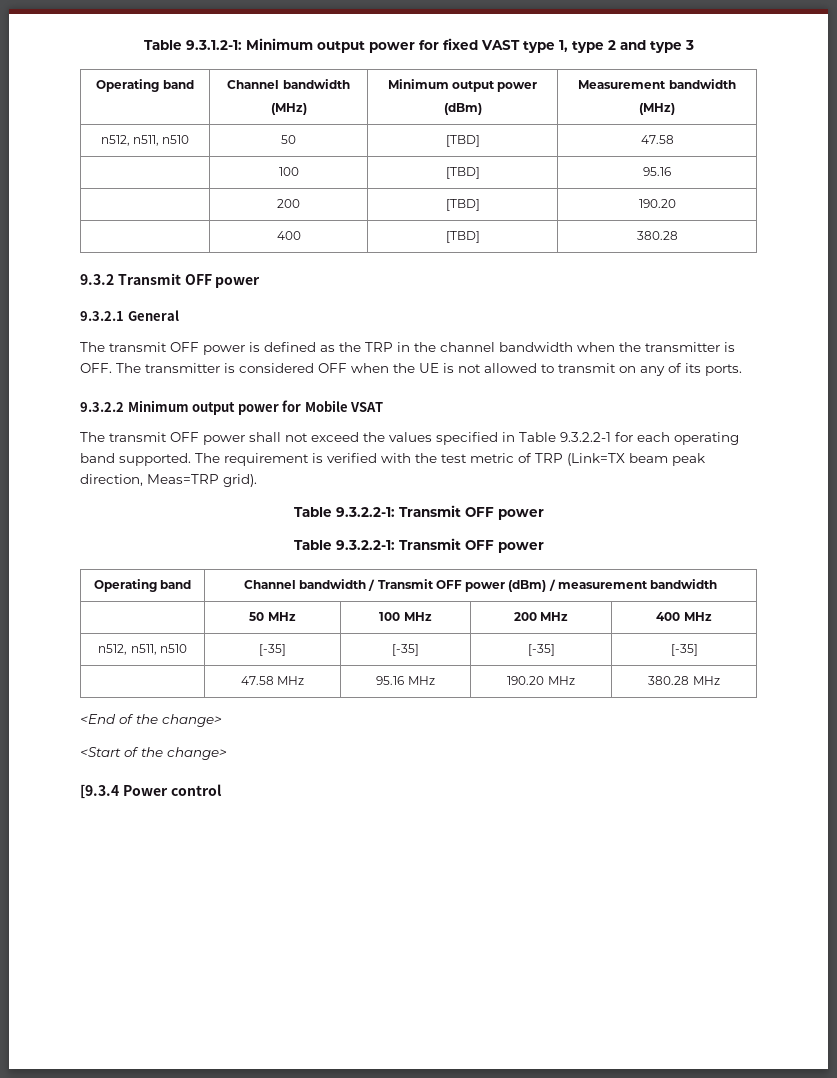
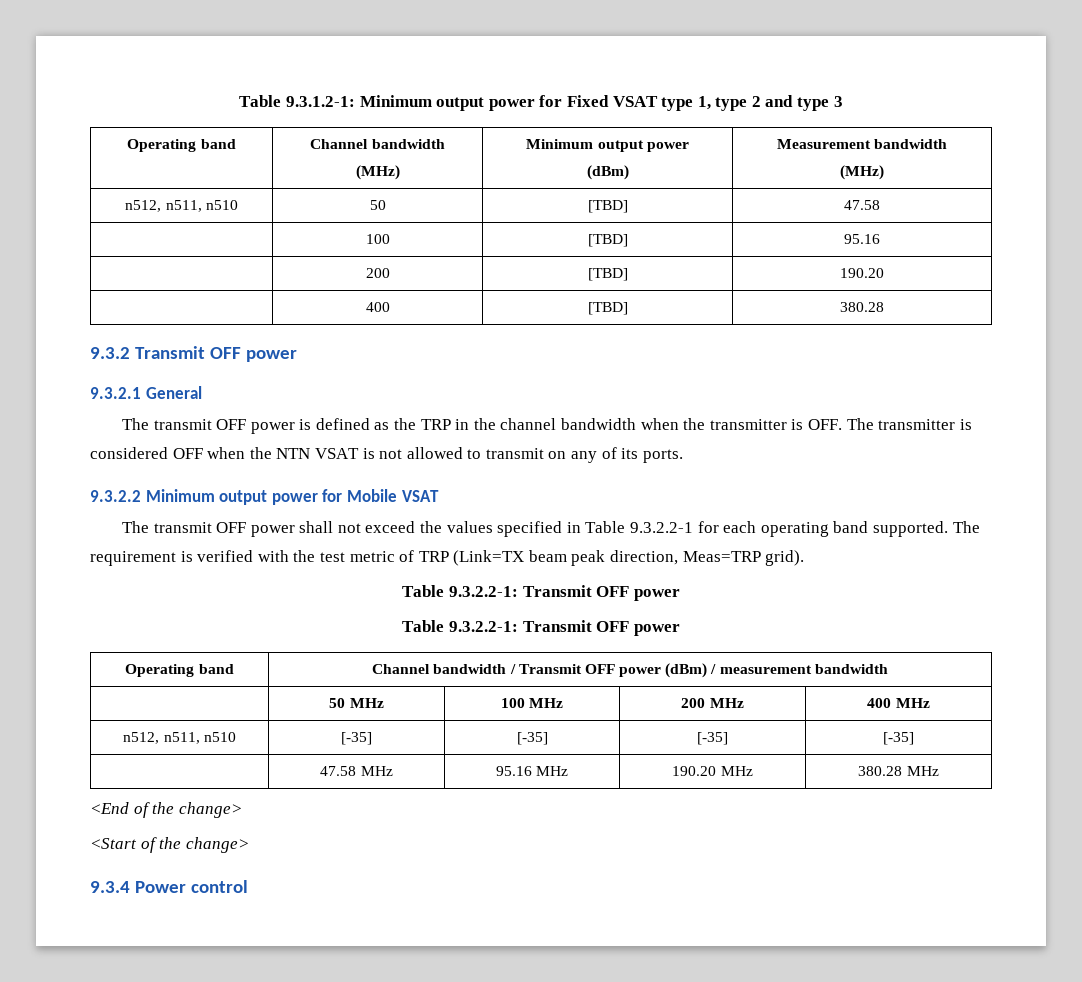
- Table 9.3.1.2-1: Minimum output power for fixed VAST type 1, type 2 and type 3
+ Table 9.3.1.2-1: Minimum output power for Fixed VSAT type 1, type 2 and type 3
- The transmit OFF power is defined as the TRP in the channel bandwidth when the transmitter is OFF. The transmitter is considered OFF when the UE is not allowed to transmit on any of its ports.
+ The transmit OFF power is defined as the TRP in the channel bandwidth when the transmitter is OFF. The transmitter is considered OFF when the NTN VSAT is not allowed to transmit on any of its ports.
- [9.3.4 Power control
+ 9.3.4 Power control

